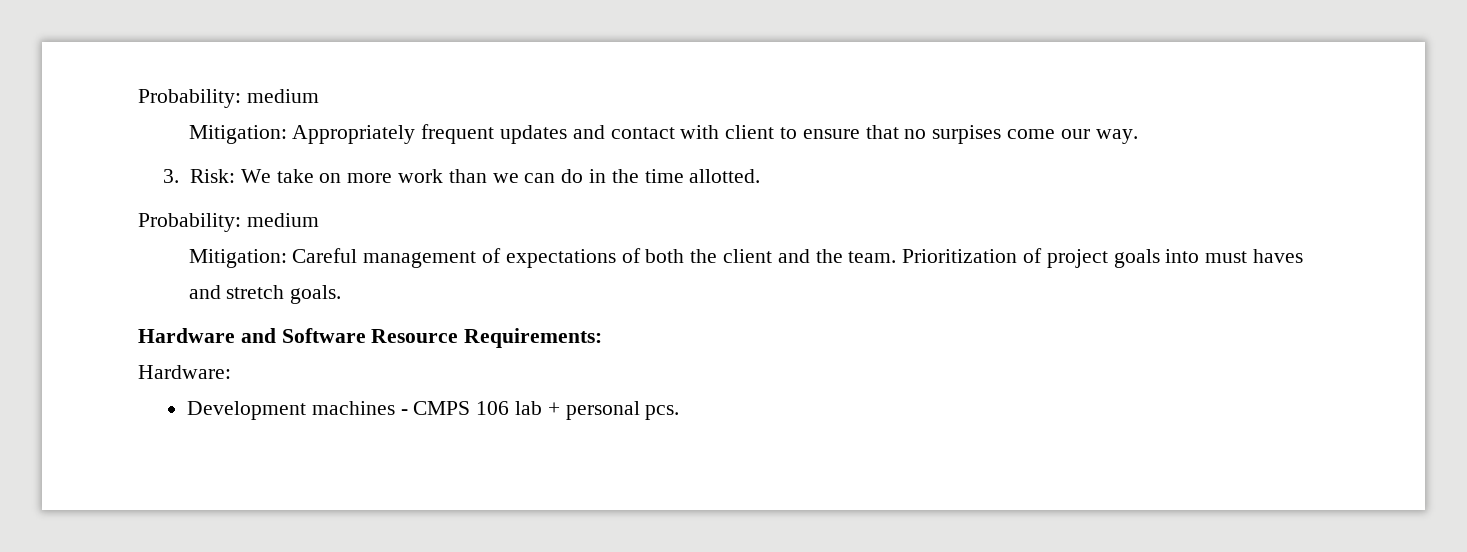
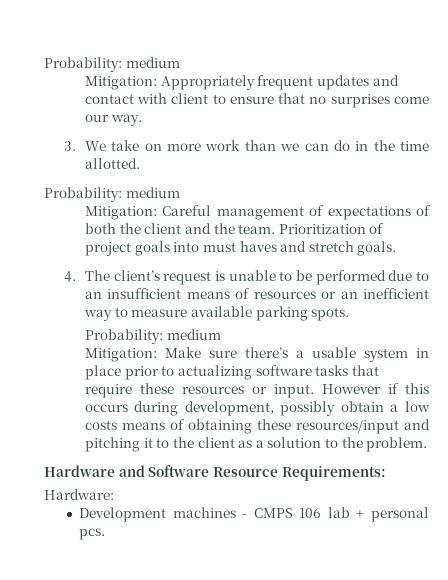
- Mitigation: Appropriately frequent updates and contact with client to ensure that no surpises come our way.
+ Mitigation: Appropriately frequent updates and contact with client to ensure that no surprises come our way.
- 3. Risk: We take on more work than we can do in the time allotted.
+ 3. We take on more work than we can do in the time allotted.
+ 4. The client’s request is unable to be performed due to an insufficient means of resources or an inefficient way to measure available parking spots.
+ Probability: medium
+ Mitigation: Make sure there’s a usable system in place prior to actualizing software tasks that require these resources or input. However if this occurs during development, possibly obtain a low costs means of obtaining these resources/input and pitching it to the client as a solution to the problem.

